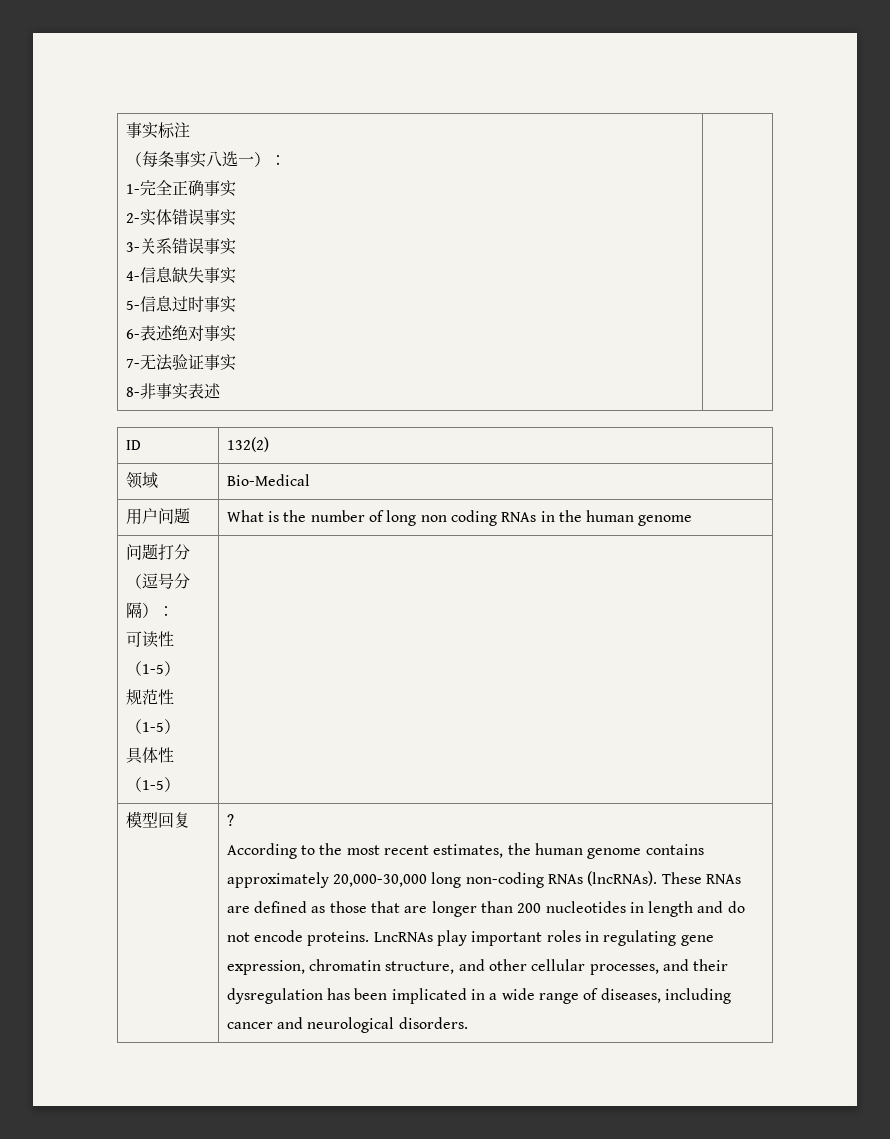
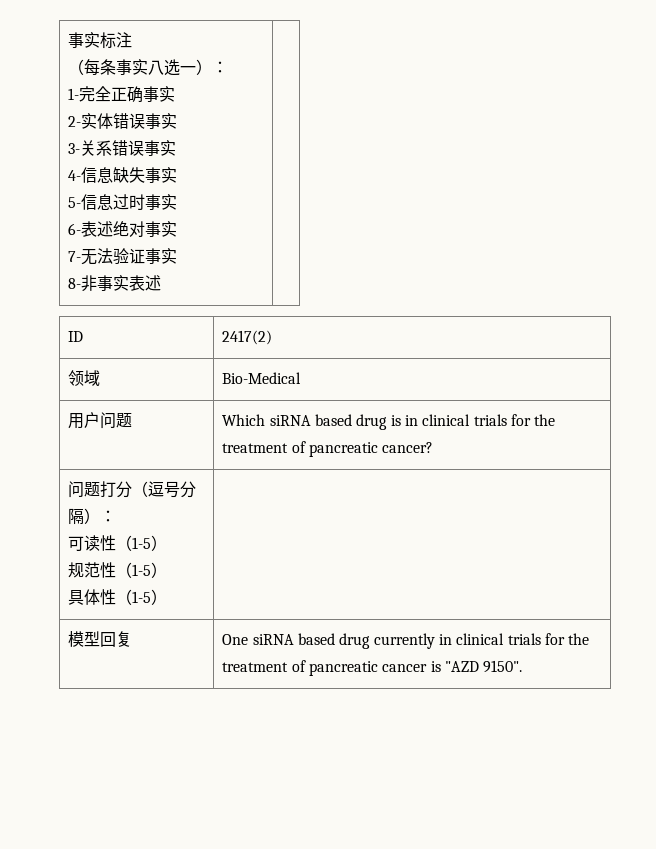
- ID | 132(2)
+ ID | 2417(2)
- 用户问题 | What is the number of long non coding RNAs in the human genome
+ 用户问题 | Which siRNA based drug is in clinical trials for the treatment of pancreatic cancer?
- ?
- According to the most recent estimates, the human genome contains approximately 20,000-30,000 long non-coding RNAs (lncRNAs). These RNAs are defined as those that are longer than 200 nucleotides in length and do not encode proteins. LncRNAs play important roles in regulating gene expression, chromatin structure, and other cellular processes, and their dysregulation has been implicated in a wide range of diseases, including cancer and neurological disorders.
+ One siRNA based drug currently in clinical trials for the treatment of pancreatic cancer is "AZD 9150".

